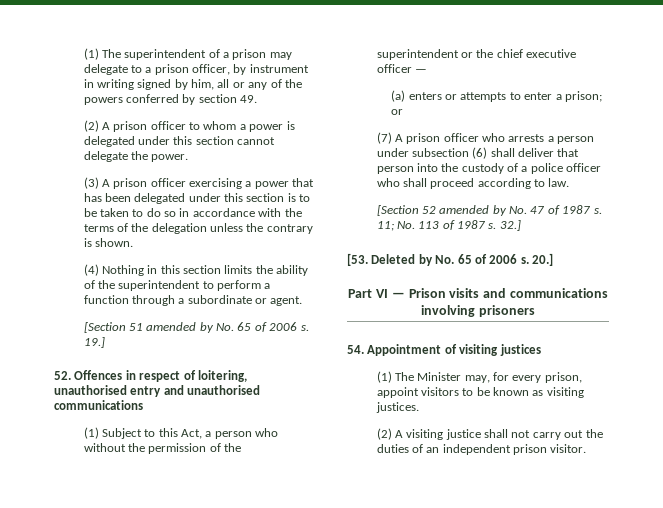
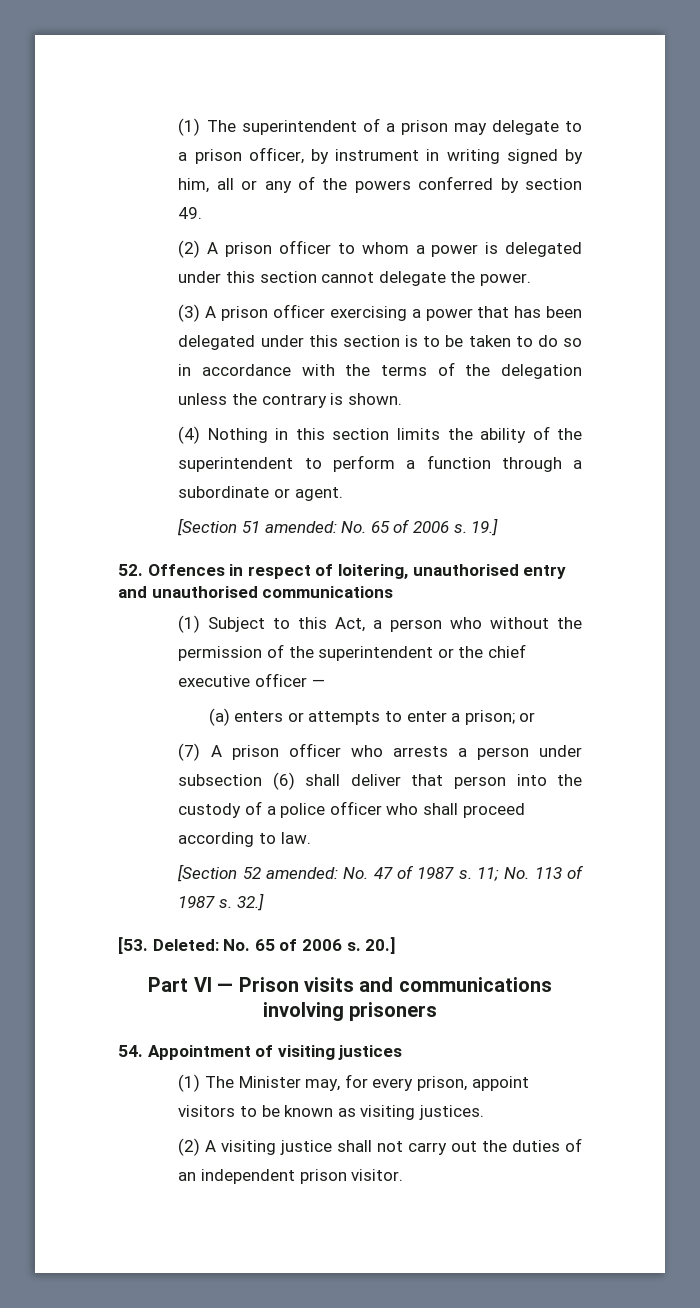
- [Section 51 amended by No. 65 of 2006 s.
+ [Section 51 amended: No. 65 of 2006 s.
- [Section 52 amended by No. 47 of 1987 s.
+ [Section 52 amended: No. 47 of 1987 s.
- [53. Deleted by No. 65 of 2006 s.
+ [53. Deleted: No. 65 of 2006 s.

